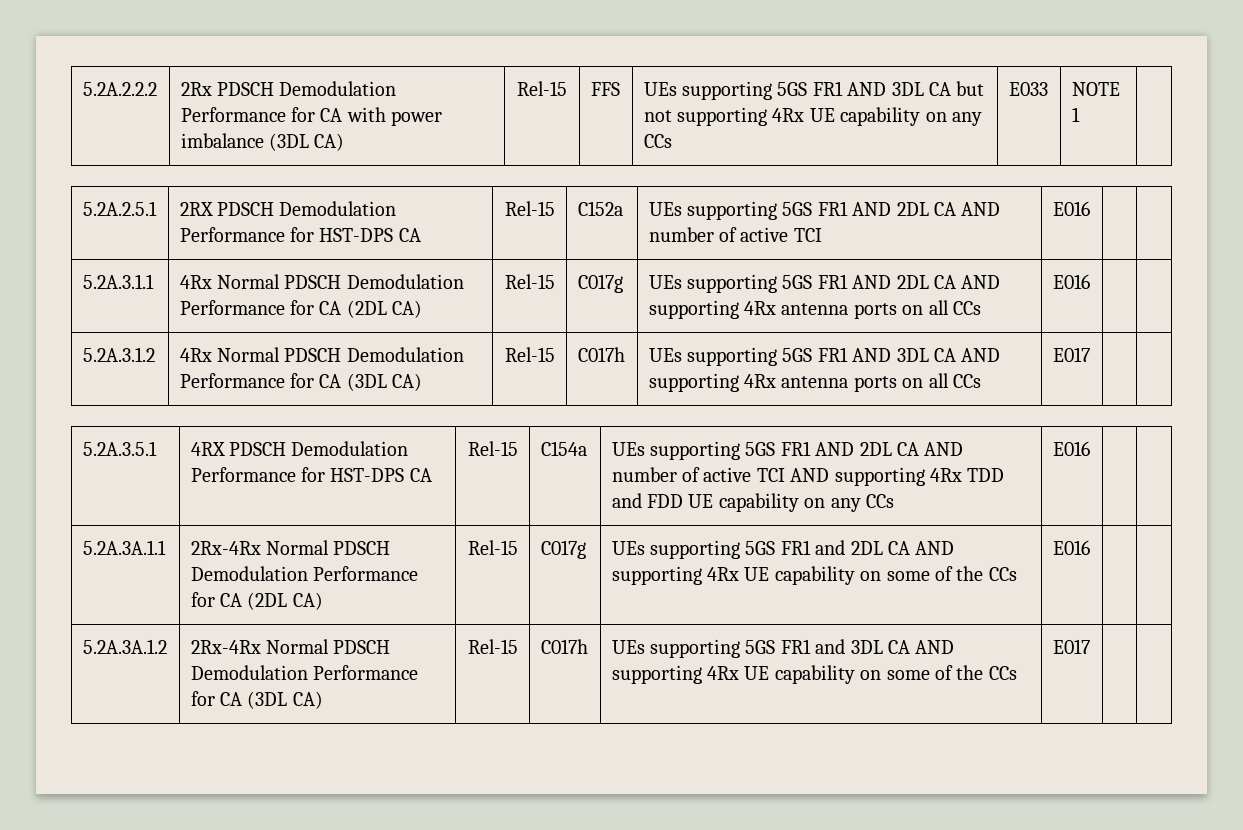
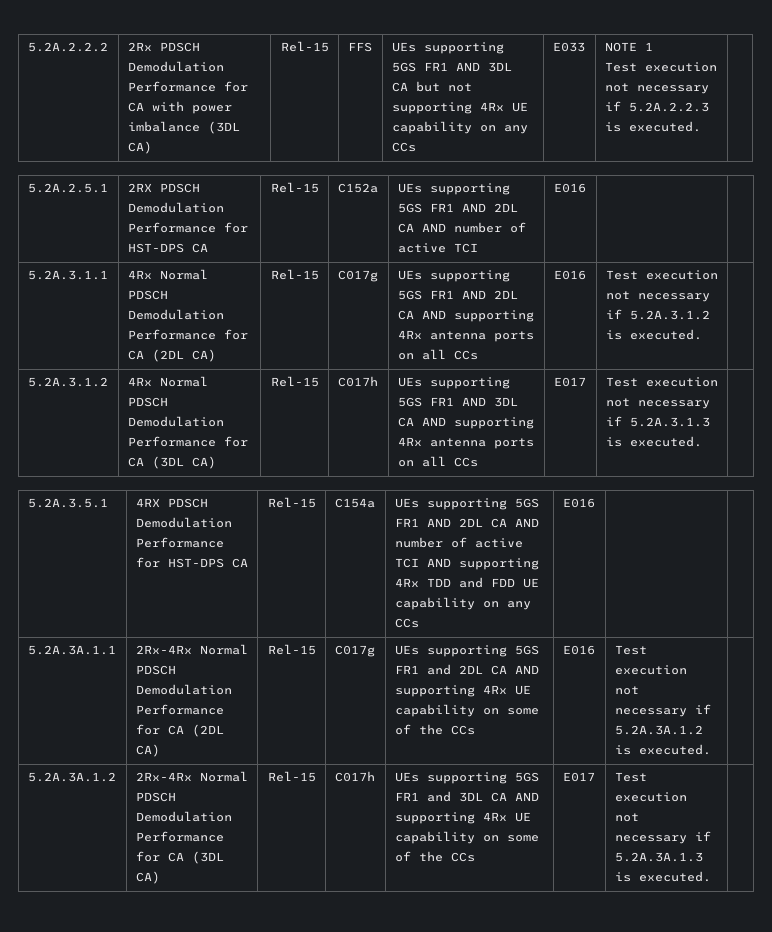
+ Test execution not necessary if 5.2A.2.2.3 is executed.
- 5.2A.3.1.1 | 4Rx Normal PDSCH Demodulation Performance for CA (2DL CA) | Rel-15 | C017g | UEs supporting 5GS FR1 AND 2DL CA AND supporting 4Rx antenna ports on all CCs | E016 | |
+ 5.2A.3.1.1 | 4Rx Normal PDSCH Demodulation Performance for CA (2DL CA) | Rel-15 | C017g | UEs supporting 5GS FR1 AND 2DL CA AND supporting 4Rx antenna ports on all CCs | E016 | Test execution not necessary if 5.2A.3.1.2 is executed. |
- 5.2A.3.1.2 | 4Rx Normal PDSCH Demodulation Performance for CA (3DL CA) | Rel-15 | C017h | UEs supporting 5GS FR1 AND 3DL CA AND supporting 4Rx antenna ports on all CCs | E017 | |
+ 5.2A.3.1.2 | 4Rx Normal PDSCH Demodulation Performance for CA (3DL CA) | Rel-15 | C017h | UEs supporting 5GS FR1 AND 3DL CA AND supporting 4Rx antenna ports on all CCs | E017 | Test execution not necessary if 5.2A.3.1.3 is executed. |
- 5.2A.3A.1.1 | 2Rx-4Rx Normal PDSCH Demodulation Performance for CA (2DL CA) | Rel-15 | C017g | UEs supporting 5GS FR1 and 2DL CA AND supporting 4Rx UE capability on some of the CCs | E016 | |
+ 5.2A.3A.1.1 | 2Rx-4Rx Normal PDSCH Demodulation Performance for CA (2DL CA) | Rel-15 | C017g | UEs supporting 5GS FR1 and 2DL CA AND supporting 4Rx UE capability on some of the CCs | E016 | Test execution not necessary if 5.2A.3A.1.2 is executed. |
- 5.2A.3A.1.2 | 2Rx-4Rx Normal PDSCH Demodulation Performance for CA (3DL CA) | Rel-15 | C017h | UEs supporting 5GS FR1 and 3DL CA AND supporting 4Rx UE capability on some of the CCs | E017 | |
+ 5.2A.3A.1.2 | 2Rx-4Rx Normal PDSCH Demodulation Performance for CA (3DL CA) | Rel-15 | C017h | UEs supporting 5GS FR1 and 3DL CA AND supporting 4Rx UE capability on some of the CCs | E017 | Test execution not necessary if 5.2A.3A.1.3 is executed. |

